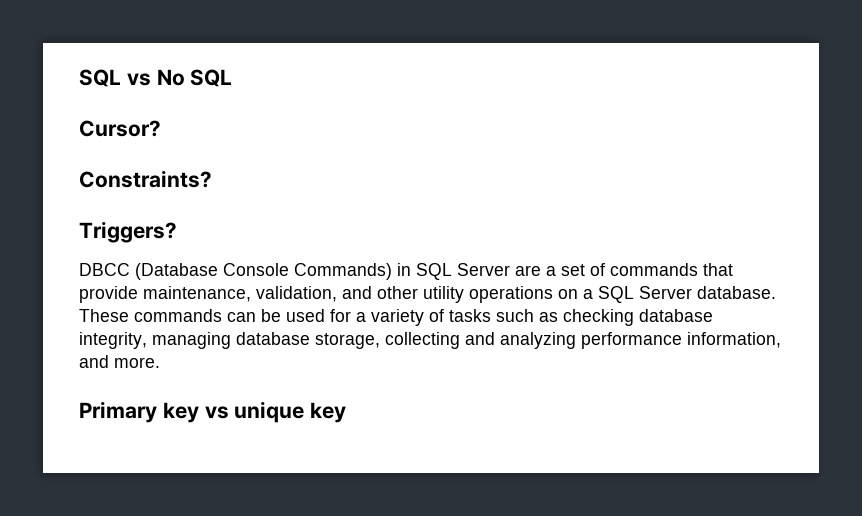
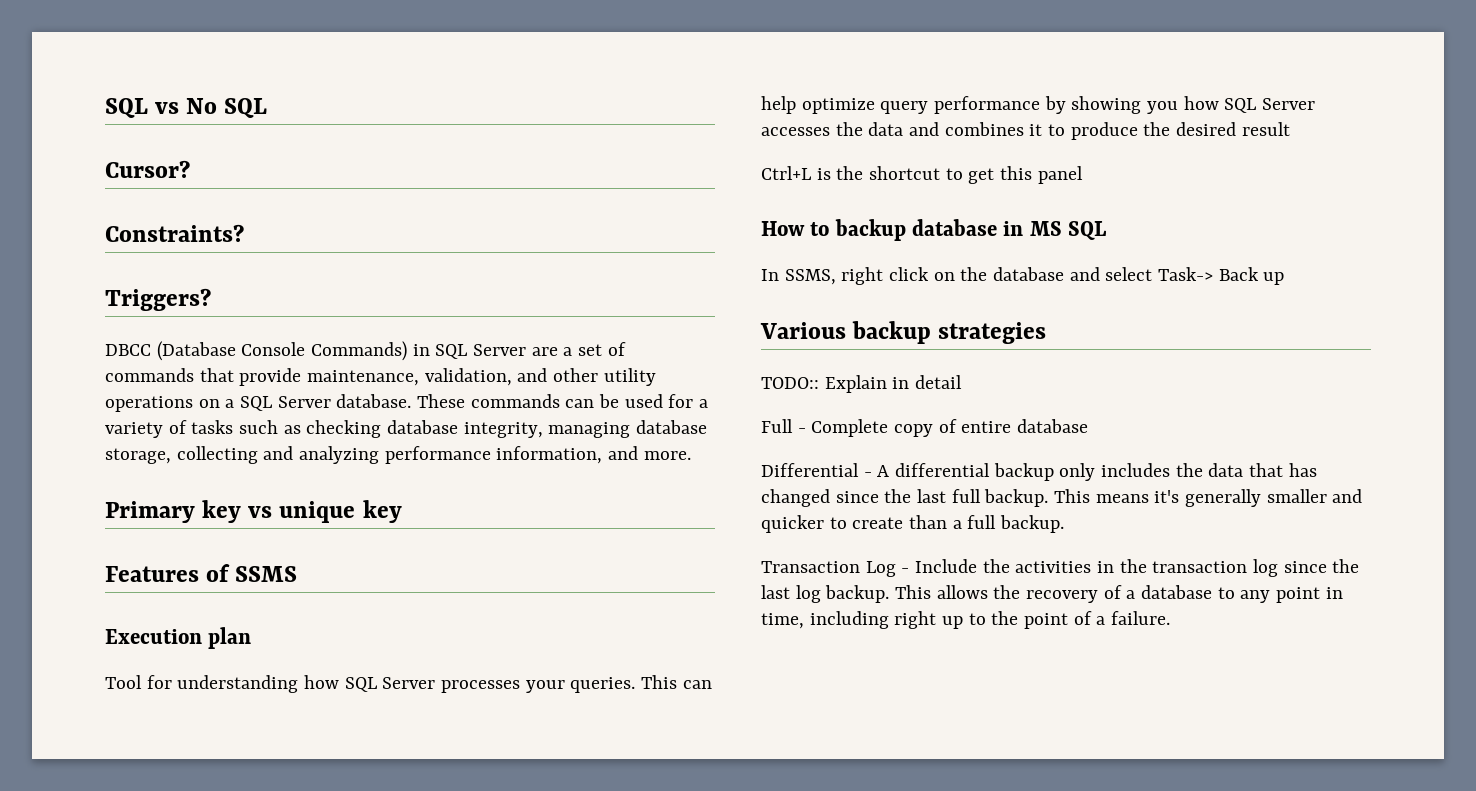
+ Features of SSMS
+ Execution plan
+ Tool for understanding how SQL Server processes your queries. This can help optimize query performance by showing you how SQL Server accesses the data and combines it to produce the desired result
+ Ctrl+L is the shortcut to get this panel
+ How to backup database in MS SQL
+ In SSMS, right click on the database and select Task-> Back up
+ Various backup strategies
+ TODO:: Explain in detail
+ Full - Complete copy of entire database
+ Differential - A differential backup only includes the data that has changed since the last full backup. This means it's generally smaller and quicker to create than a full backup.
+ Transaction Log - Include the activities in the transaction log since the last log backup. This allows the recovery of a database to any point in time, including right up to the point of a failure.

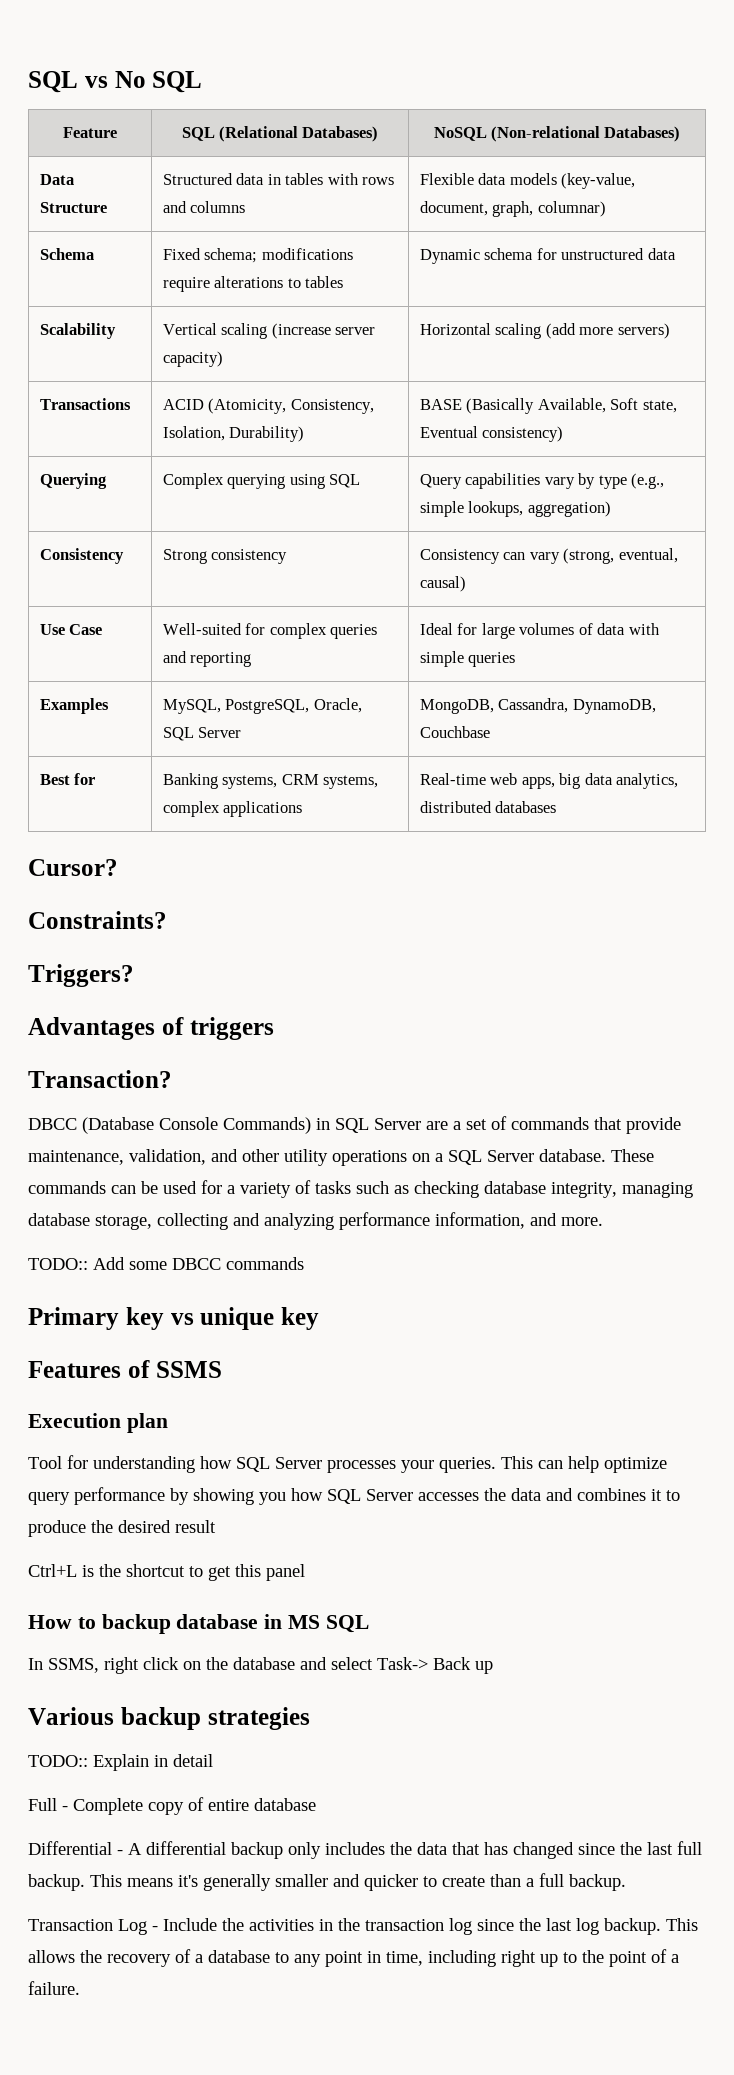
+ Feature | SQL (Relational Databases) | NoSQL (Non-relational Databases)
+ Data Structure | Structured data in tables with rows and columns | Flexible data models (key-value, document, graph, columnar)
+ Schema | Fixed schema; modifications require alterations to tables | Dynamic schema for unstructured data
+ Scalability | Vertical scaling (increase server capacity) | Horizontal scaling (add more servers)
+ Transactions | ACID (Atomicity, Consistency, Isolation, Durability) | BASE (Basically Available, Soft state, Eventual consistency)
+ Querying | Complex querying using SQL | Query capabilities vary by type (e.g., simple lookups, aggregation)
+ Consistency | Strong consistency | Consistency can vary (strong, eventual, causal)
+ Use Case | Well-suited for complex queries and reporting | Ideal for large volumes of data with simple queries
+ Examples | MySQL, PostgreSQL, Oracle, SQL Server | MongoDB, Cassandra, DynamoDB, Couchbase
+ Best for | Banking systems, CRM systems, complex applications | Real-time web apps, big data analytics, distributed databases
+ Advantages of triggers
+ Transaction?
+ TODO:: Add some DBCC commands

